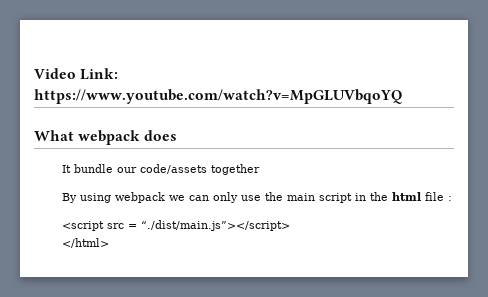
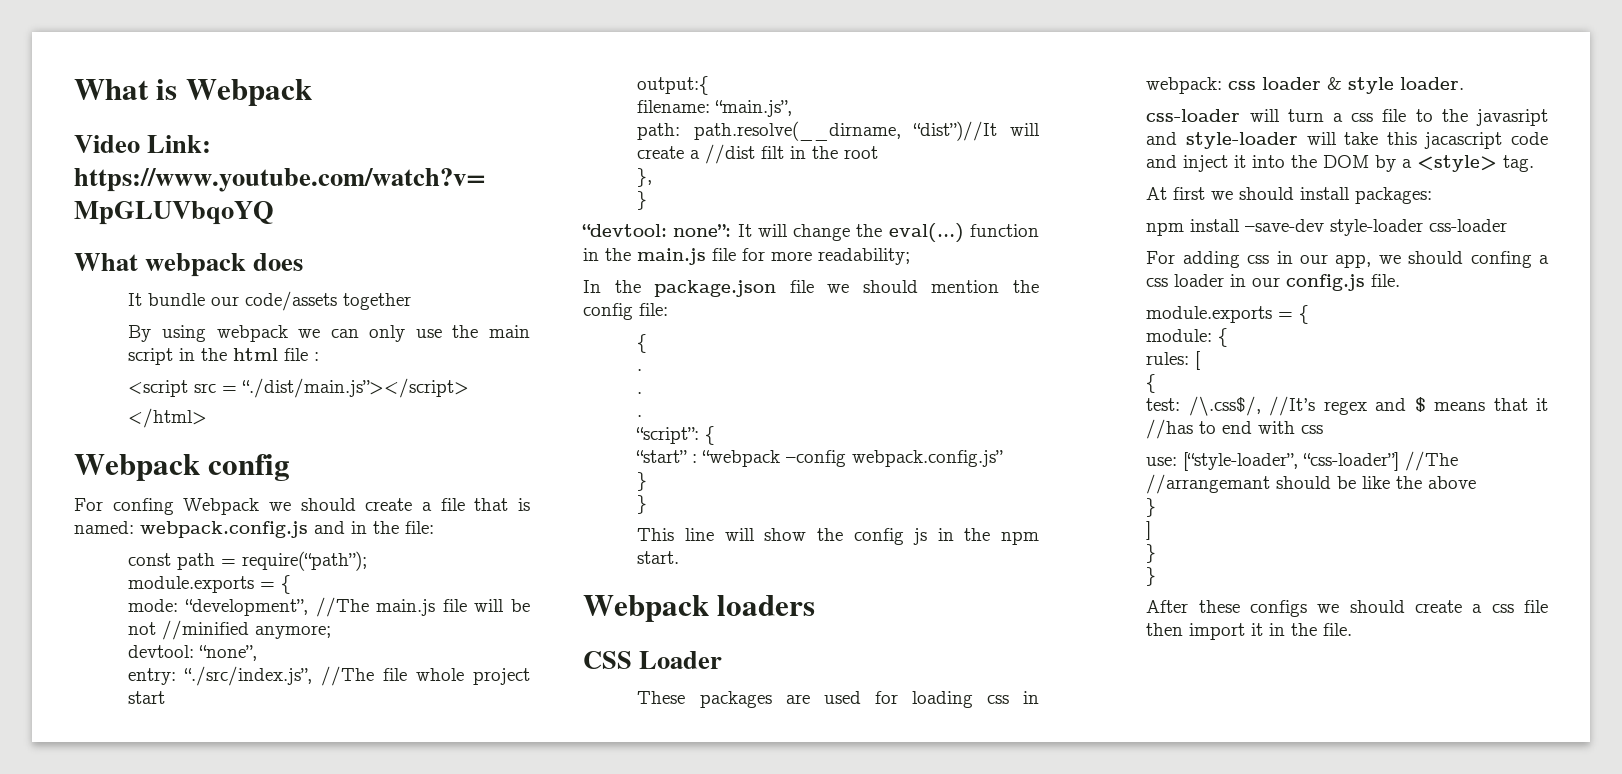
+ What is Webpack
+ Webpack config
+ For confing Webpack we should create a file that is named: webpack.config.js and in the file:
+ const path = require(“path”);
+ module.exports = {
+ mode: “development”, //The main.js file will be not //minified anymore;
+ devtool: “none”,
+ entry: “./src/index.js”, //The file whole project start
+ output:{
+ filename: “main.js”,
+ path: path.resolve(__dirname, “dist”)//It will create a //dist filt in the root
+ },
+ }
+ “devtool: none”: It will change the eval(…) function in the main.js file for more readability;
+ In the package.json file we should mention the config file:
+ {
+ .
+ .
+ .
+ “script”: {
+ “start” : “webpack –config webpack.config.js”
+ }
+ }
+ This line will show the config js in the npm start.
+ Webpack loaders
+ CSS Loader
+ These packages are used for loading css in webpack: css loader & style loader.
+ css-loader will turn a css file to the javasript and style-loader will take this jacascript code and inject it into the DOM by a <style> tag.
+ At first we should install packages:
+ npm install –save-dev style-loader css-loader
+ For adding css in our app, we should confing a css loader in our config.js file.
+ module.exports = {
+ module: {
+ rules: [
+ {
+ test: /\.css$/, //It’s regex and $ means that it //has to end with css
+ use: [“style-loader”, “css-loader”] //The //arrangemant should be like the above
+ }
+ ]
+ }
+ }
+ After these configs we should create a css file then import it in the file.

